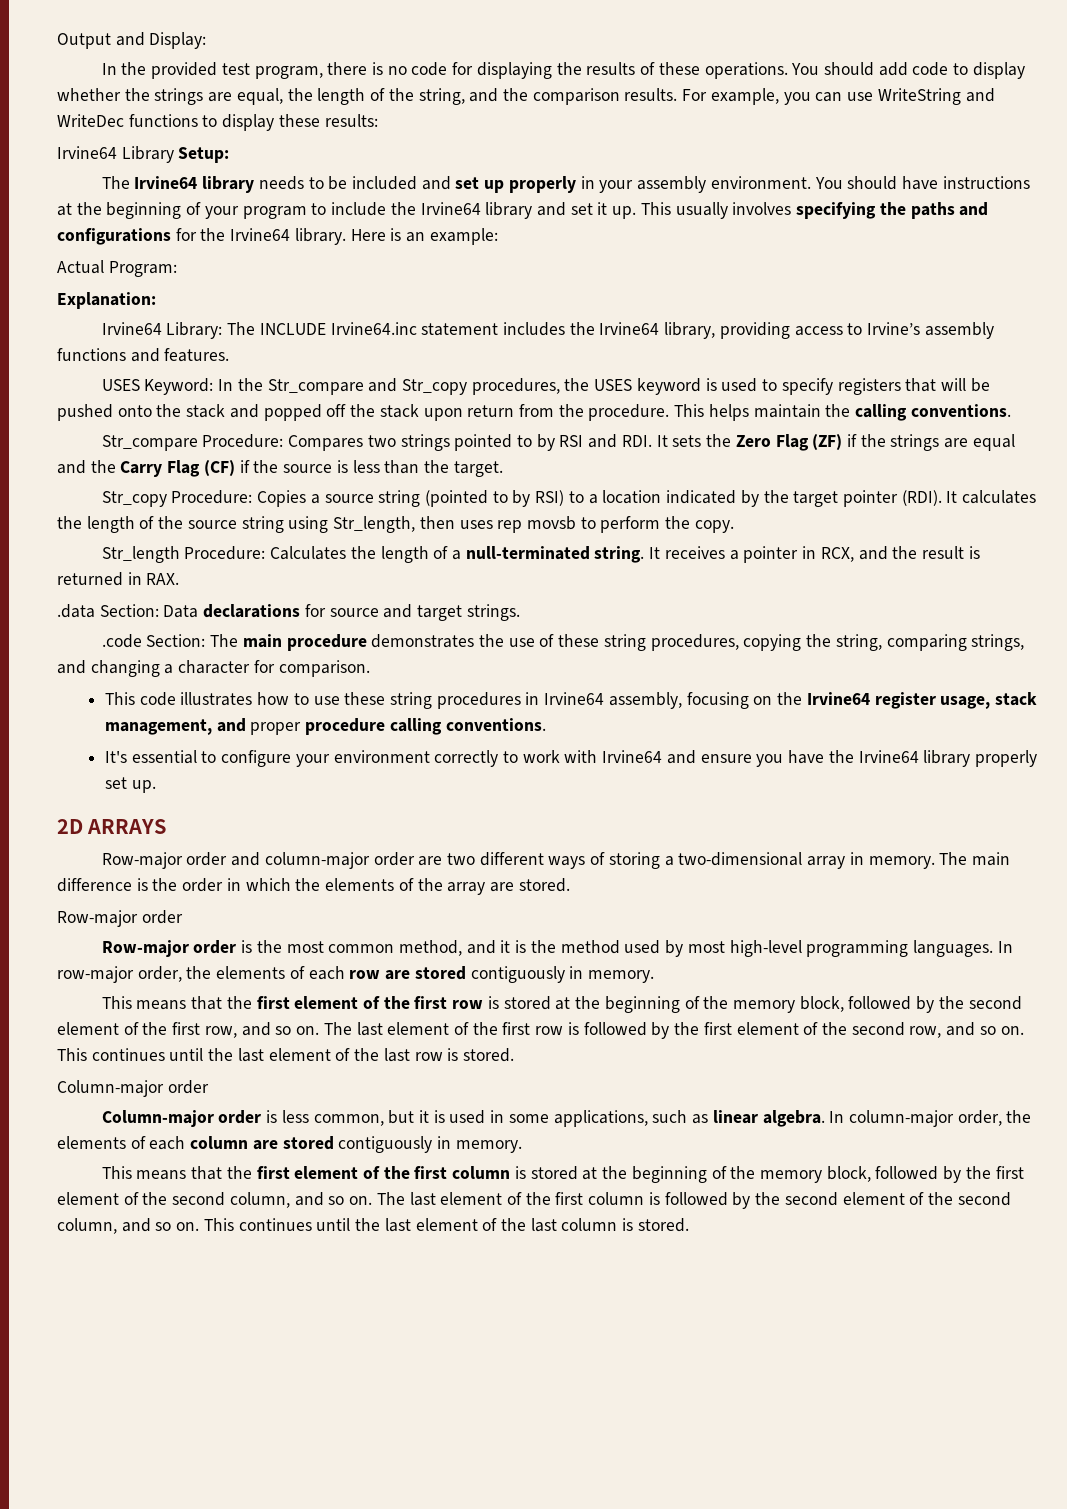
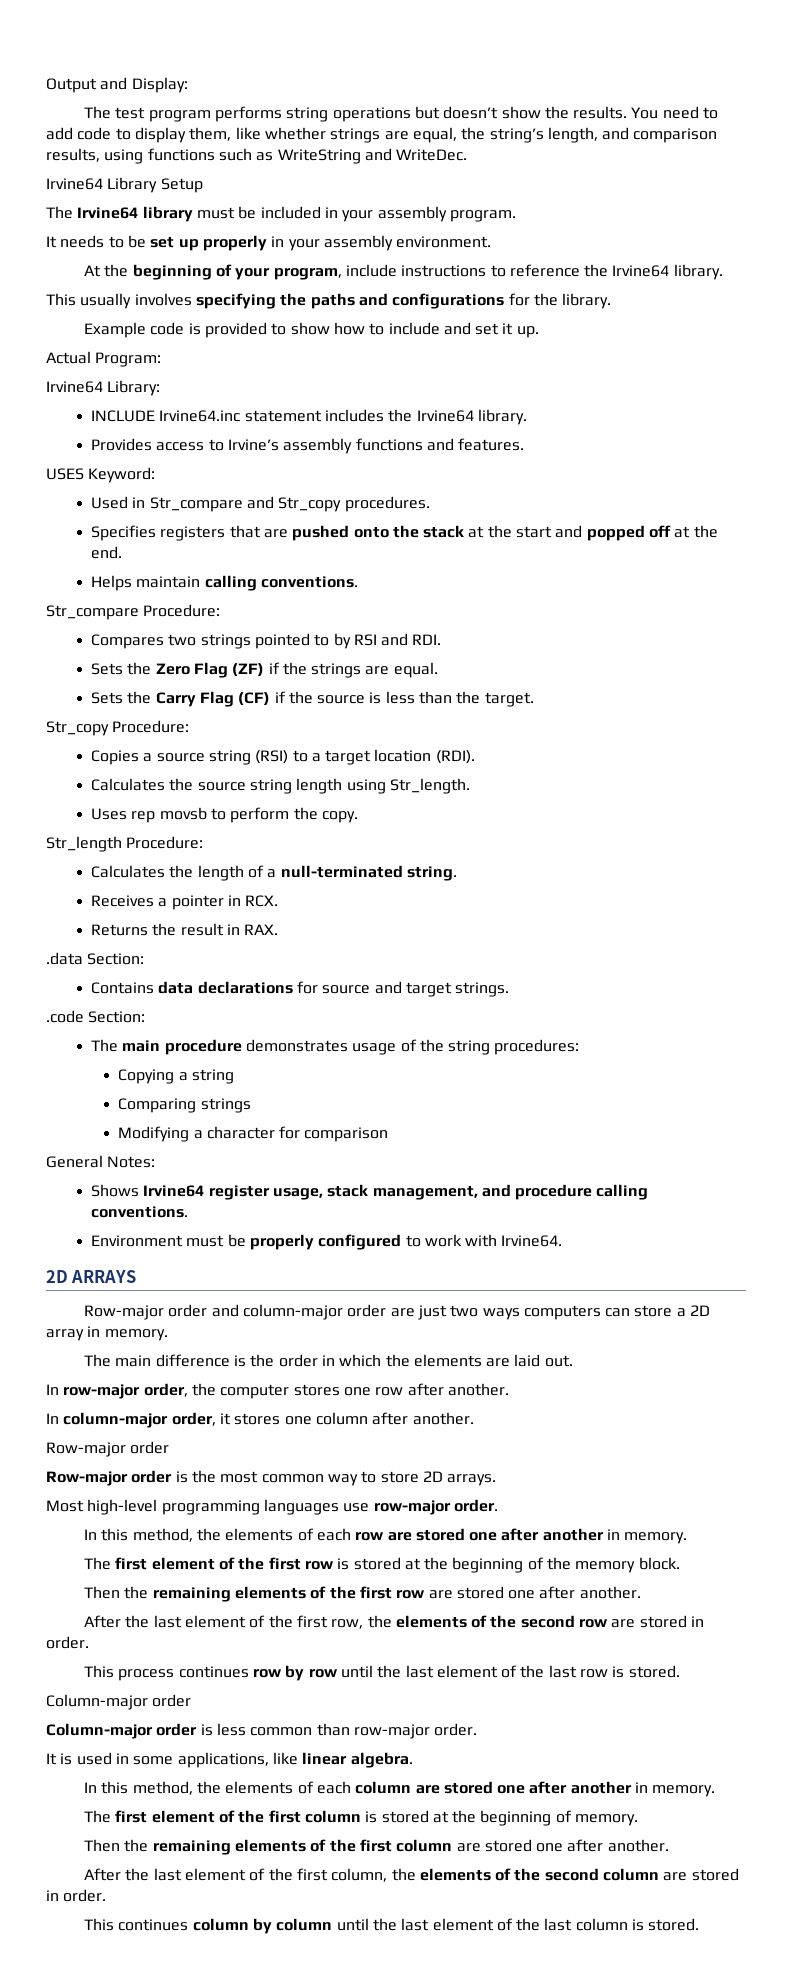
- In the provided test program, there is no code for displaying the results of these operations. You should add code to display whether the strings are equal, the length of the string, and the comparison results. For example, you can use WriteString and WriteDec functions to display these results:
+ The test program performs string operations but doesn’t show the results. You need to add code to display them, like whether strings are equal, the string’s length, and comparison results, using functions such as WriteString and WriteDec.
- Irvine64 Library Setup:
+ Irvine64 Library Setup
- The Irvine64 library needs to be included and set up properly in your assembly environment. You should have instructions at the beginning of your program to include the Irvine64 library and set it up. This usually involves specifying the paths and configurations for the Irvine64 library. Here is an example:
+ The Irvine64 library must be included in your assembly program.
+ It needs to be set up properly in your assembly environment.
+ At the beginning of your program, include instructions to reference the Irvine64 library.
+ This usually involves specifying the paths and configurations for the library.
+ Example code is provided to show how to include and set it up.
- Explanation:
- Irvine64 Library: The INCLUDE Irvine64.inc statement includes the Irvine64 library, providing access to Irvine’s assembly functions and features.
+ Irvine64 Library:
+ INCLUDE Irvine64.inc statement includes the Irvine64 library.
+ Provides access to Irvine’s assembly functions and features.
- USES Keyword: In the Str_compare and Str_copy procedures, the USES keyword is used to specify registers that will be pushed onto the stack and popped off the stack upon return from the procedure. This helps maintain the calling conventions.
+ USES Keyword:
+ Used in Str_compare and Str_copy procedures.
+ Specifies registers that are pushed onto the stack at the start and popped off at the end.
+ Helps maintain calling conventions.
- Str_compare Procedure: Compares two strings pointed to by RSI and RDI. It sets the Zero Flag (ZF) if the strings are equal and the Carry Flag (CF) if the source is less than the target.
+ Str_compare Procedure:
+ Compares two strings pointed to by RSI and RDI.
+ Sets the Zero Flag (ZF) if the strings are equal.
+ Sets the Carry Flag (CF) if the source is less than the target.
- Str_copy Procedure: Copies a source string (pointed to by RSI) to a location indicated by the target pointer (RDI). It calculates the length of the source string using Str_length, then uses rep movsb to perform the copy.
+ Str_copy Procedure:
+ Copies a source string (RSI) to a target location (RDI).
+ Calculates the source string length using Str_length.
+ Uses rep movsb to perform the copy.
- Str_length Procedure: Calculates the length of a null-terminated string. It receives a pointer in RCX, and the result is returned in RAX.
+ Str_length Procedure:
+ Calculates the length of a null-terminated string.
+ Receives a pointer in RCX.
+ Returns the result in RAX.
- .data Section: Data declarations for source and target strings.
+ .data Section:
+ Contains data declarations for source and target strings.
- .code Section: The main procedure demonstrates the use of these string procedures, copying the string, comparing strings, and changing a character for comparison.
- This code illustrates how to use these string procedures in Irvine64 assembly, focusing on the Irvine64 register usage, stack management, and proper procedure calling conventions.
+ .code Section:
+ The main procedure demonstrates usage of the string procedures:
+ Copying a string
+ Comparing strings
+ Modifying a character for comparison
+ General Notes:
+ Shows Irvine64 register usage, stack management, and procedure calling conventions.
- It's essential to configure your environment correctly to work with Irvine64 and ensure you have the Irvine64 library properly set up.
+ Environment must be properly configured to work with Irvine64.
- Row-major order and column-major order are two different ways of storing a two-dimensional array in memory. The main difference is the order in which the elements of the array are stored.
+ Row-major order and column-major order are just two ways computers can store a 2D array in memory.
+ The main difference is the order in which the elements are laid out.
+ In row-major order, the computer stores one row after another.
+ In column-major order, it stores one column after another.
- Row-major order is the most common method, and it is the method used by most high-level programming languages. In row-major order, the elements of each row are stored contiguously in memory.
- This means that the first element of the first row is stored at the beginning of the memory block, followed by the second element of the first row, and so on. The last element of the first row is followed by the first element of the second row, and so on. This continues until the last element of the last row is stored.
+ Row-major order is the most common way to store 2D arrays.
+ Most high-level programming languages use row-major order.
+ In this method, the elements of each row are stored one after another in memory.
+ The first element of the first row is stored at the beginning of the memory block.
+ Then the remaining elements of the first row are stored one after another.
+ After the last element of the first row, the elements of the second row are stored in order.
+ This process continues row by row until the last element of the last row is stored.
- Column-major order is less common, but it is used in some applications, such as linear algebra. In column-major order, the elements of each column are stored contiguously in memory.
- This means that the first element of the first column is stored at the beginning of the memory block, followed by the first element of the second column, and so on. The last element of the first column is followed by the second element of the second column, and so on. This continues until the last element of the last column is stored.
+ Column-major order is less common than row-major order.
+ It is used in some applications, like linear algebra.
+ In this method, the elements of each column are stored one after another in memory.
+ The first element of the first column is stored at the beginning of memory.
+ Then the remaining elements of the first column are stored one after another.
+ After the last element of the first column, the elements of the second column are stored in order.
+ This continues column by column until the last element of the last column is stored.

